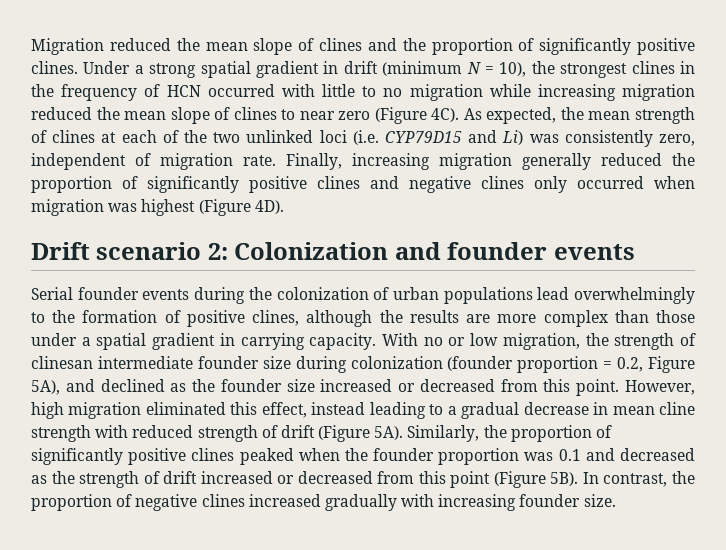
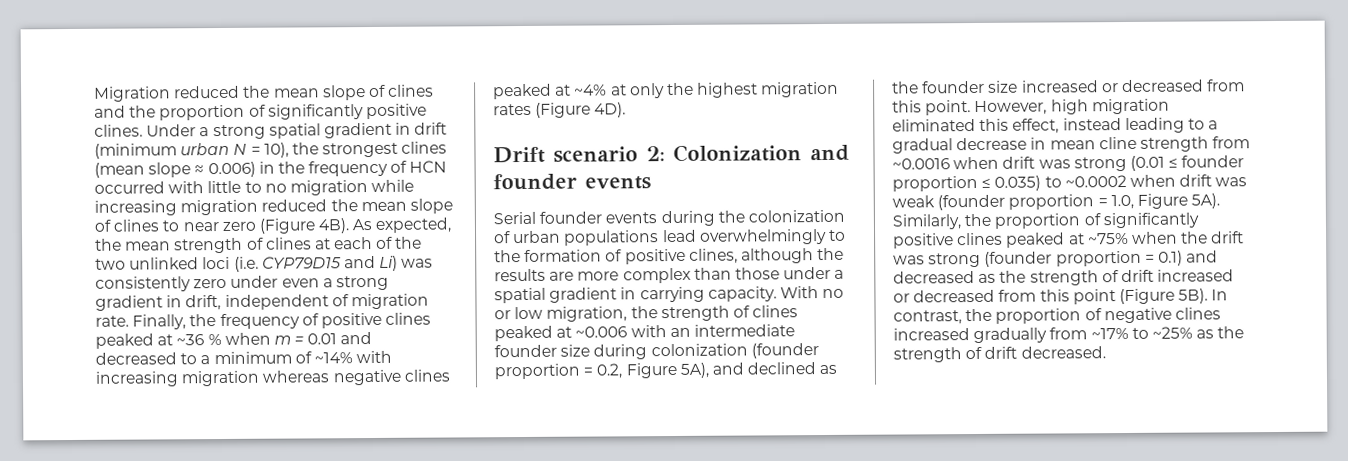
- Under a strong spatial gradient in drift (minimum N = 10), the strongest clines in the frequency of HCN occurred with little to no migration while increasing migration reduced the mean slope of clines to near zero (Figure 4C).
+ Under a strong spatial gradient in drift (minimum urban N = 10), the strongest clines (mean slope ≈ 0.006) in the frequency of HCN occurred with little to no migration while increasing migration reduced the mean slope of clines to near zero (Figure 4B).
- As expected, the mean strength of clines at each of the two unlinked loci (i.e. CYP79D15 and Li) was consistently zero, independent of migration rate.
+ As expected, the mean strength of clines at each of the two unlinked loci (i.e. CYP79D15 and Li) was consistently zero under even a strong gradient in drift, independent of migration rate.
- Finally, increasing migration generally reduced the proportion of significantly positive clines and negative clines only occurred when migration was highest (Figure 4D).
+ Finally, the frequency of positive clines peaked at ~36 % when m = 0.01 and decreased to a minimum of ~14% with increasing migration whereas negative clines peaked at ~4% at only the highest migration rates (Figure 4D).
- With no or low migration, the strength of clinesan intermediate founder size during colonization (founder proportion = 0.2, Figure 5A), and declined as the founder size increased or decreased from this point.
+ With no or low migration, the strength of clines peaked at ~0.006 with an intermediate founder size during colonization (founder proportion = 0.2, Figure 5A), and declined as the founder size increased or decreased from this point.
- However, high migration eliminated this effect, instead leading to a gradual decrease in mean cline strength with reduced strength of drift (Figure 5A).
+ However, high migration eliminated this effect, instead leading to a gradual decrease in mean cline strength from ~0.0016 when drift was strong (0.01 ≤ founder proportion ≤ 0.035) to ~0.0002 when drift was weak (founder proportion = 1.0, Figure 5A).
- Similarly, the proportion of significantly positive clines peaked when the founder proportion was 0.1 and decreased as the strength of drift increased or decreased from this point (Figure 5B).
+ Similarly, the proportion of significantly positive clines peaked at ~75% when the drift was strong (founder proportion = 0.1) and decreased as the strength of drift increased or decreased from this point (Figure 5B).
- In contrast, the proportion of negative clines increased gradually with increasing founder size.
+ In contrast, the proportion of negative clines increased gradually from ~17% to ~25% as the strength of drift decreased.

